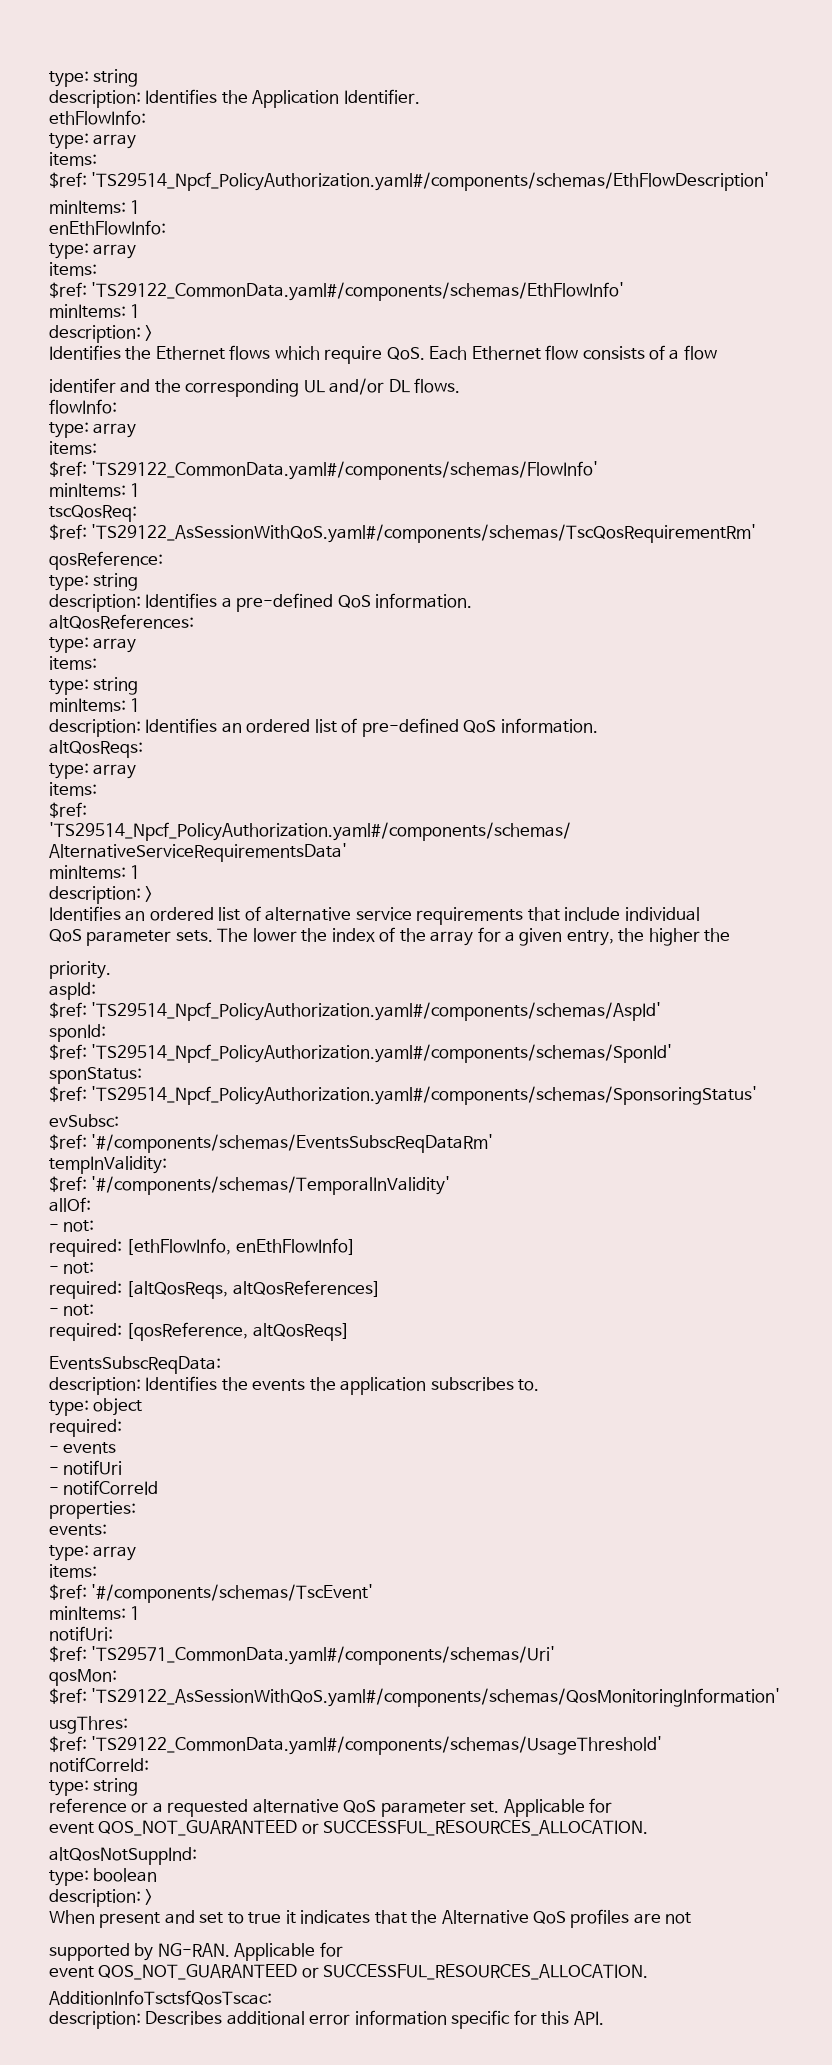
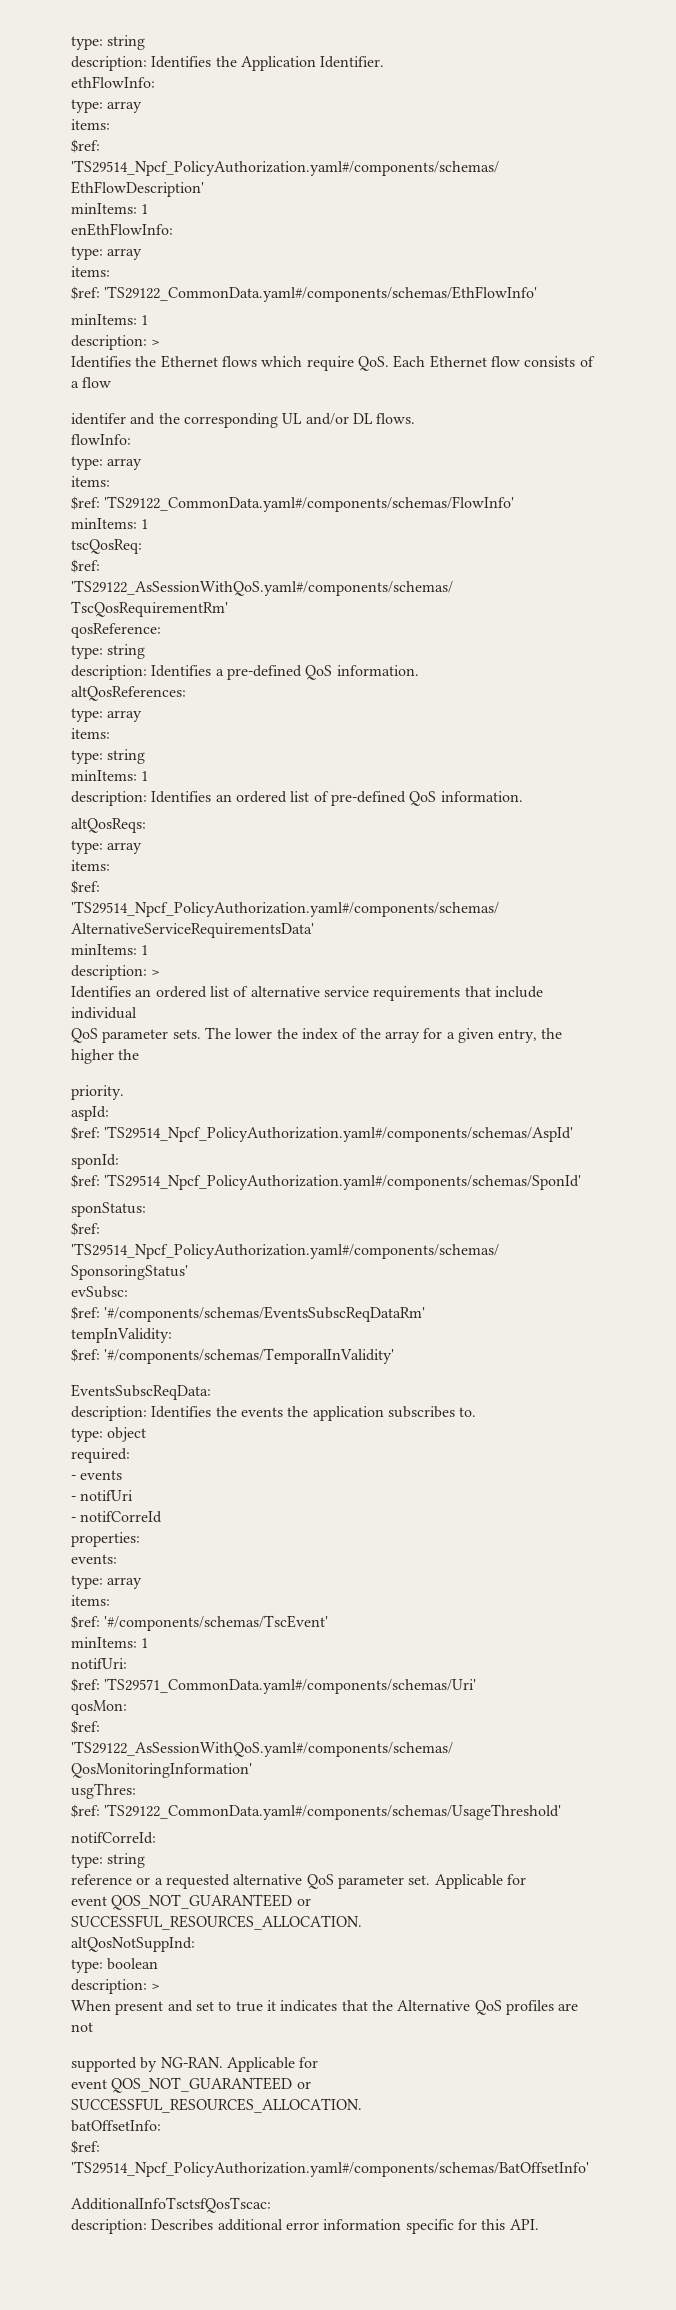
- allOf:
- - not:
- required: [ethFlowInfo, enEthFlowInfo]
- - not:
- required: [altQosReqs, altQosReferences]
- - not:
- required: [qosReference, altQosReqs]
- AdditionInfoTsctsfQosTscac:
+ batOffsetInfo:
+ $ref: 'TS29514_Npcf_PolicyAuthorization.yaml#/components/schemas/BatOffsetInfo'
+ AdditionalInfoTsctsfQosTscac:

